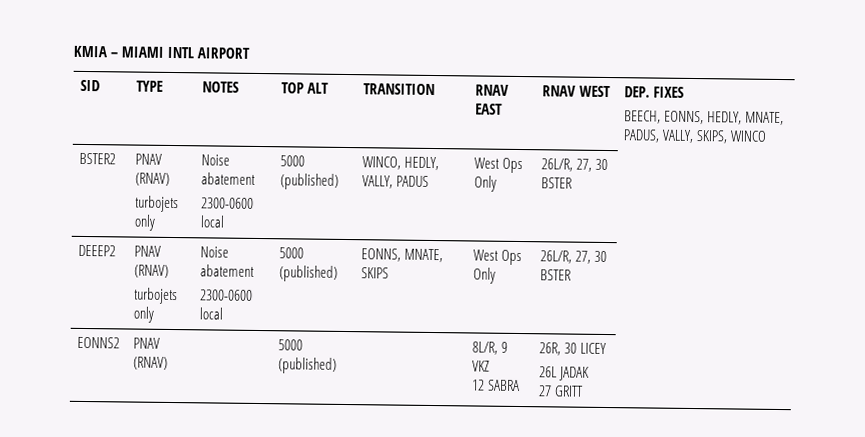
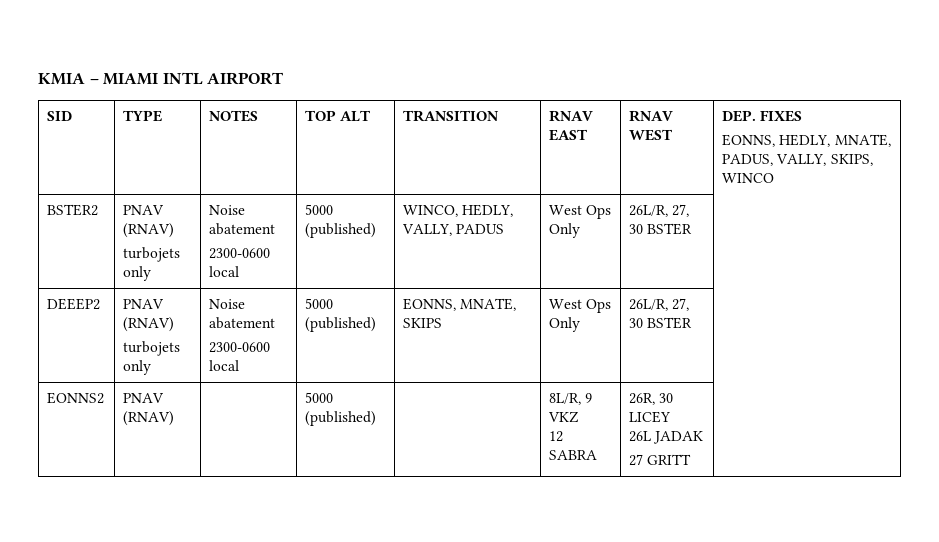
  SID | TYPE | NOTES | TOP ALT | TRANSITION | RNAV EAST | RNAV WEST | DEP. FIXES
- BEECH, EONNS, HEDLY, MNATE, PADUS, VALLY, SKIPS, WINCO
+ EONNS, HEDLY, MNATE, PADUS, VALLY, SKIPS, WINCO

